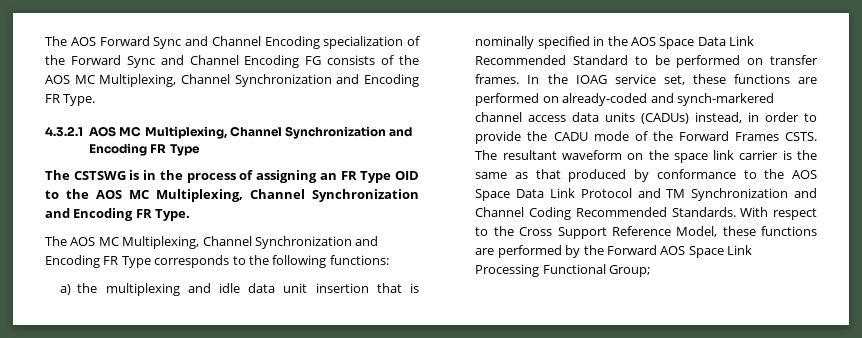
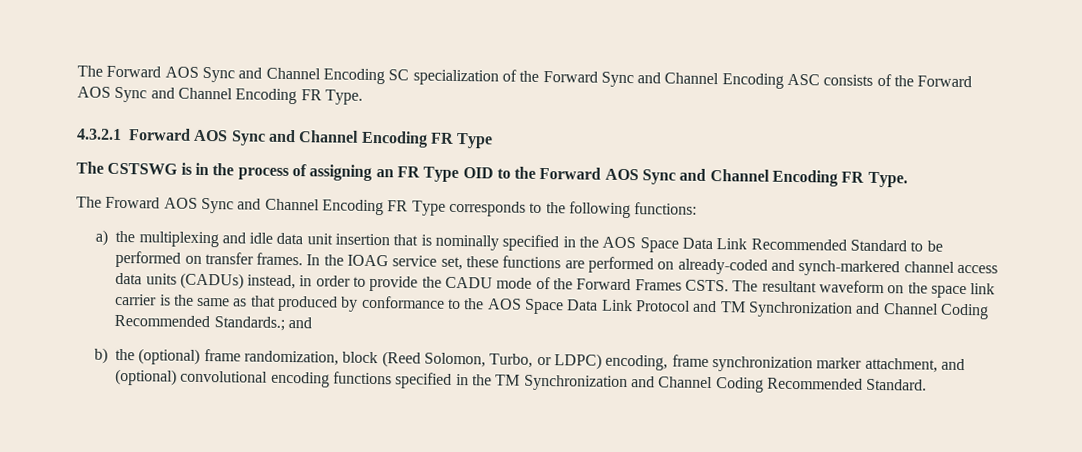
- The AOS Forward Sync and Channel Encoding specialization of the Forward Sync and Channel Encoding FG consists of the AOS MC Multiplexing, Channel Synchronization and Encoding FR Type.
- 4.3.2.1 AOS MC Multiplexing, Channel Synchronization and Encoding FR Type
+ The Forward AOS Sync and Channel Encoding SC specialization of the Forward Sync and Channel Encoding ASC consists of the Forward AOS Sync and Channel Encoding FR Type.
+ 4.3.2.1 Forward AOS Sync and Channel Encoding FR Type
- The CSTSWG is in the process of assigning an FR Type OID to the AOS MC Multiplexing, Channel Synchronization and Encoding FR Type.
- The AOS MC Multiplexing, Channel Synchronization and Encoding FR Type corresponds to the following functions:
+ The CSTSWG is in the process of assigning an FR Type OID to the Forward AOS Sync and Channel Encoding FR Type.
+ The Froward AOS Sync and Channel Encoding FR Type corresponds to the following functions:
- The resultant waveform on the space link carrier is the same as that produced by conformance to the AOS Space Data Link Protocol and TM Synchronization and Channel Coding Recommended Standards. With respect to the Cross Support Reference Model, these functions are performed by the Forward AOS Space Link Processing Functional Group;
+ The resultant waveform on the space link carrier is the same as that produced by conformance to the AOS Space Data Link Protocol and TM Synchronization and Channel Coding Recommended Standards.; and
+ b) the (optional) frame randomization, block (Reed Solomon, Turbo, or LDPC) encoding, frame synchronization marker attachment, and (optional) convolutional encoding functions specified in the TM Synchronization and Channel Coding Recommended Standard.

